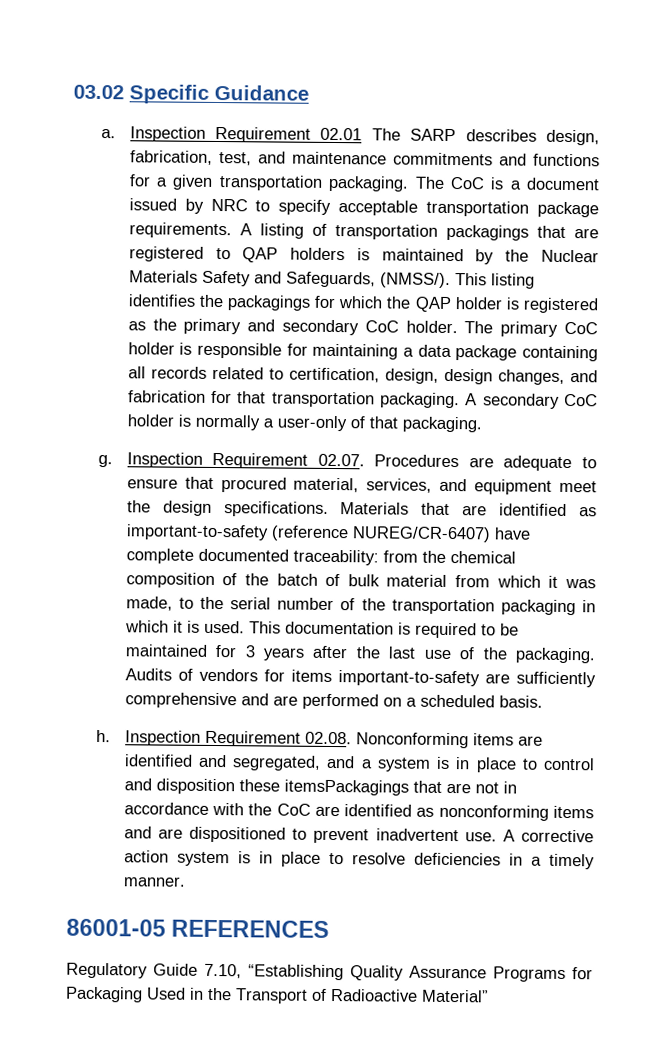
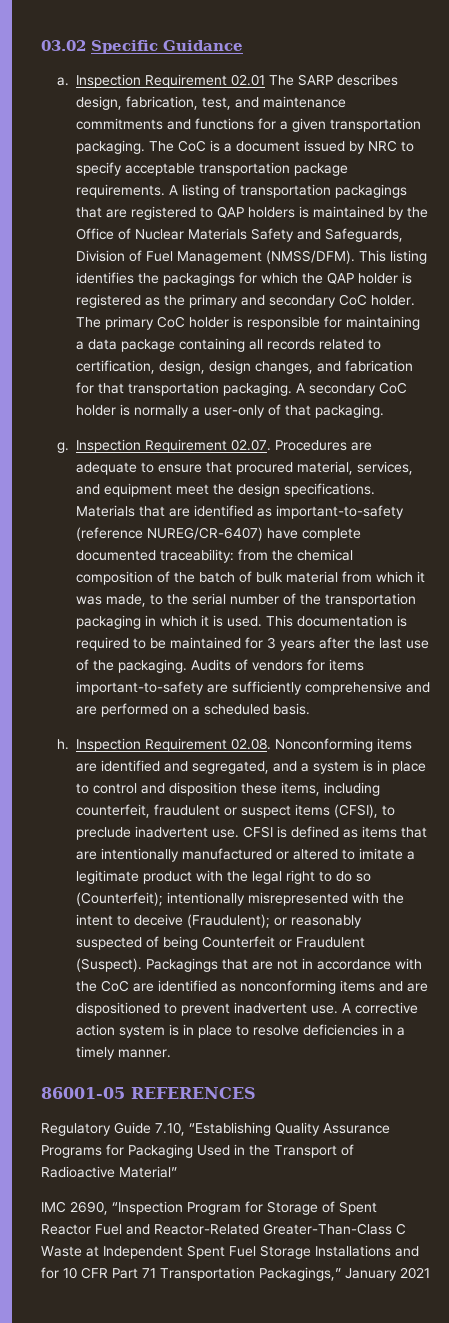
- A listing of transportation packagings that are registered to QAP holders is maintained by the Nuclear Materials Safety and Safeguards, (NMSS/).
+ A listing of transportation packagings that are registered to QAP holders is maintained by the Office of Nuclear Materials Safety and Safeguards, Division of Fuel Management (NMSS/DFM).
- Inspection Requirement 02.08. Nonconforming items are identified and segregated, and a system is in place to control and disposition these itemsPackagings that are not in accordance with the CoC are identified as nonconforming items and are dispositioned to prevent inadvertent use.
+ Inspection Requirement 02.08. Nonconforming items are identified and segregated, and a system is in place to control and disposition these items, including counterfeit, fraudulent or suspect items (CFSI), to preclude inadvertent use. CFSI is defined as items that are intentionally manufactured or altered to imitate a legitimate product with the legal right to do so (Counterfeit); intentionally misrepresented with the intent to deceive (Fraudulent); or reasonably suspected of being Counterfeit or Fraudulent (Suspect). Packagings that are not in accordance with the CoC are identified as nonconforming items and are dispositioned to prevent inadvertent use.
+ IMC 2690, “Inspection Program for Storage of Spent Reactor Fuel and Reactor-Related Greater-Than-Class C Waste at Independent Spent Fuel Storage Installations and for 10 CFR Part 71 Transportation Packagings,” January 2021

